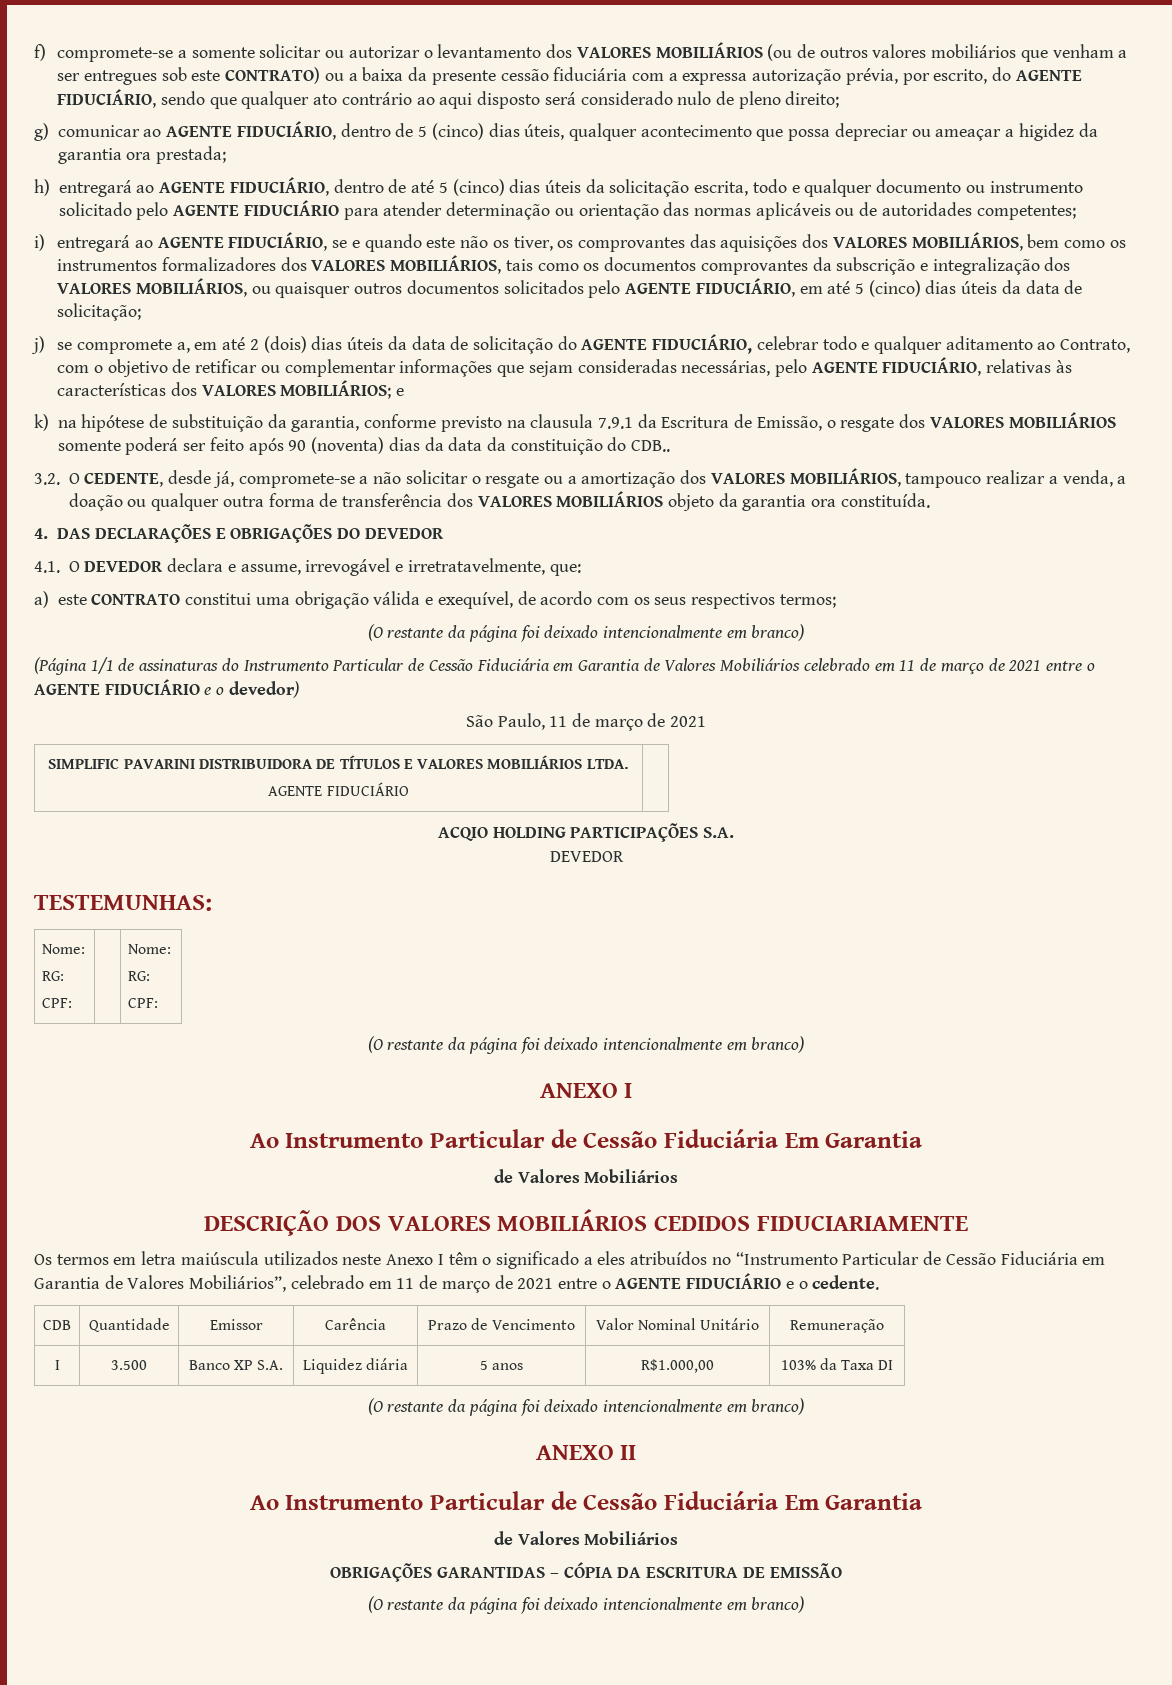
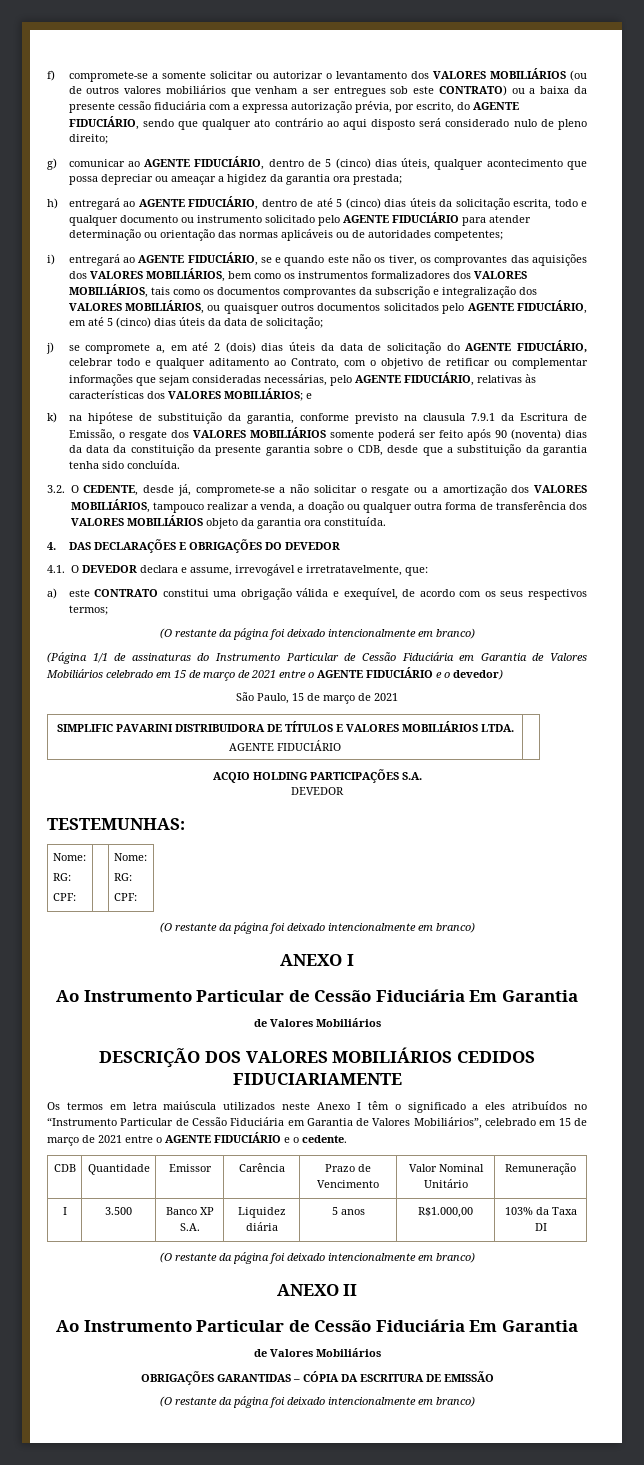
- k) na hipótese de substituição da garantia, conforme previsto na clausula 7.9.1 da Escritura de Emissão, o resgate dos VALORES MOBILIÁRIOS somente poderá ser feito após 90 (noventa) dias da data da constituição do CDB..
+ k) na hipótese de substituição da garantia, conforme previsto na clausula 7.9.1 da Escritura de Emissão, o resgate dos VALORES MOBILIÁRIOS somente poderá ser feito após 90 (noventa) dias da data da constituição da presente garantia sobre o CDB, desde que a substituição da garantia tenha sido concluída.
- (Página 1/1 de assinaturas do Instrumento Particular de Cessão Fiduciária em Garantia de Valores Mobiliários celebrado em 11 de março de 2021 entre o AGENTE FIDUCIÁRIO e o devedor)
+ (Página 1/1 de assinaturas do Instrumento Particular de Cessão Fiduciária em Garantia de Valores Mobiliários celebrado em 15 de março de 2021 entre o AGENTE FIDUCIÁRIO e o devedor)
- São Paulo, 11 de março de 2021
+ São Paulo, 15 de março de 2021
- Os termos em letra maiúscula utilizados neste Anexo I têm o significado a eles atribuídos no “Instrumento Particular de Cessão Fiduciária em Garantia de Valores Mobiliários”, celebrado em 11 de março de 2021 entre o AGENTE FIDUCIÁRIO e o cedente.
+ Os termos em letra maiúscula utilizados neste Anexo I têm o significado a eles atribuídos no “Instrumento Particular de Cessão Fiduciária em Garantia de Valores Mobiliários”, celebrado em 15 de março de 2021 entre o AGENTE FIDUCIÁRIO e o cedente.

